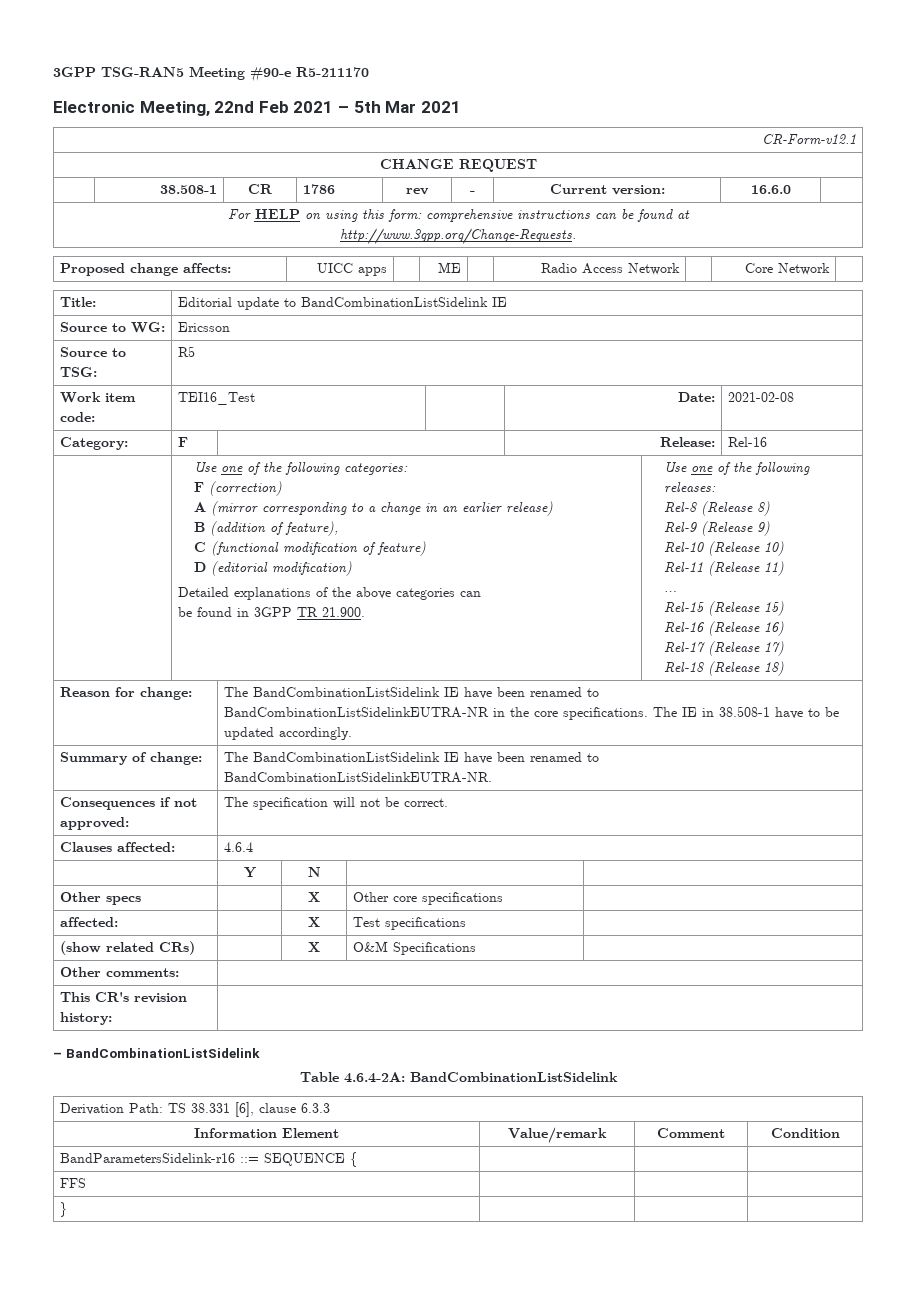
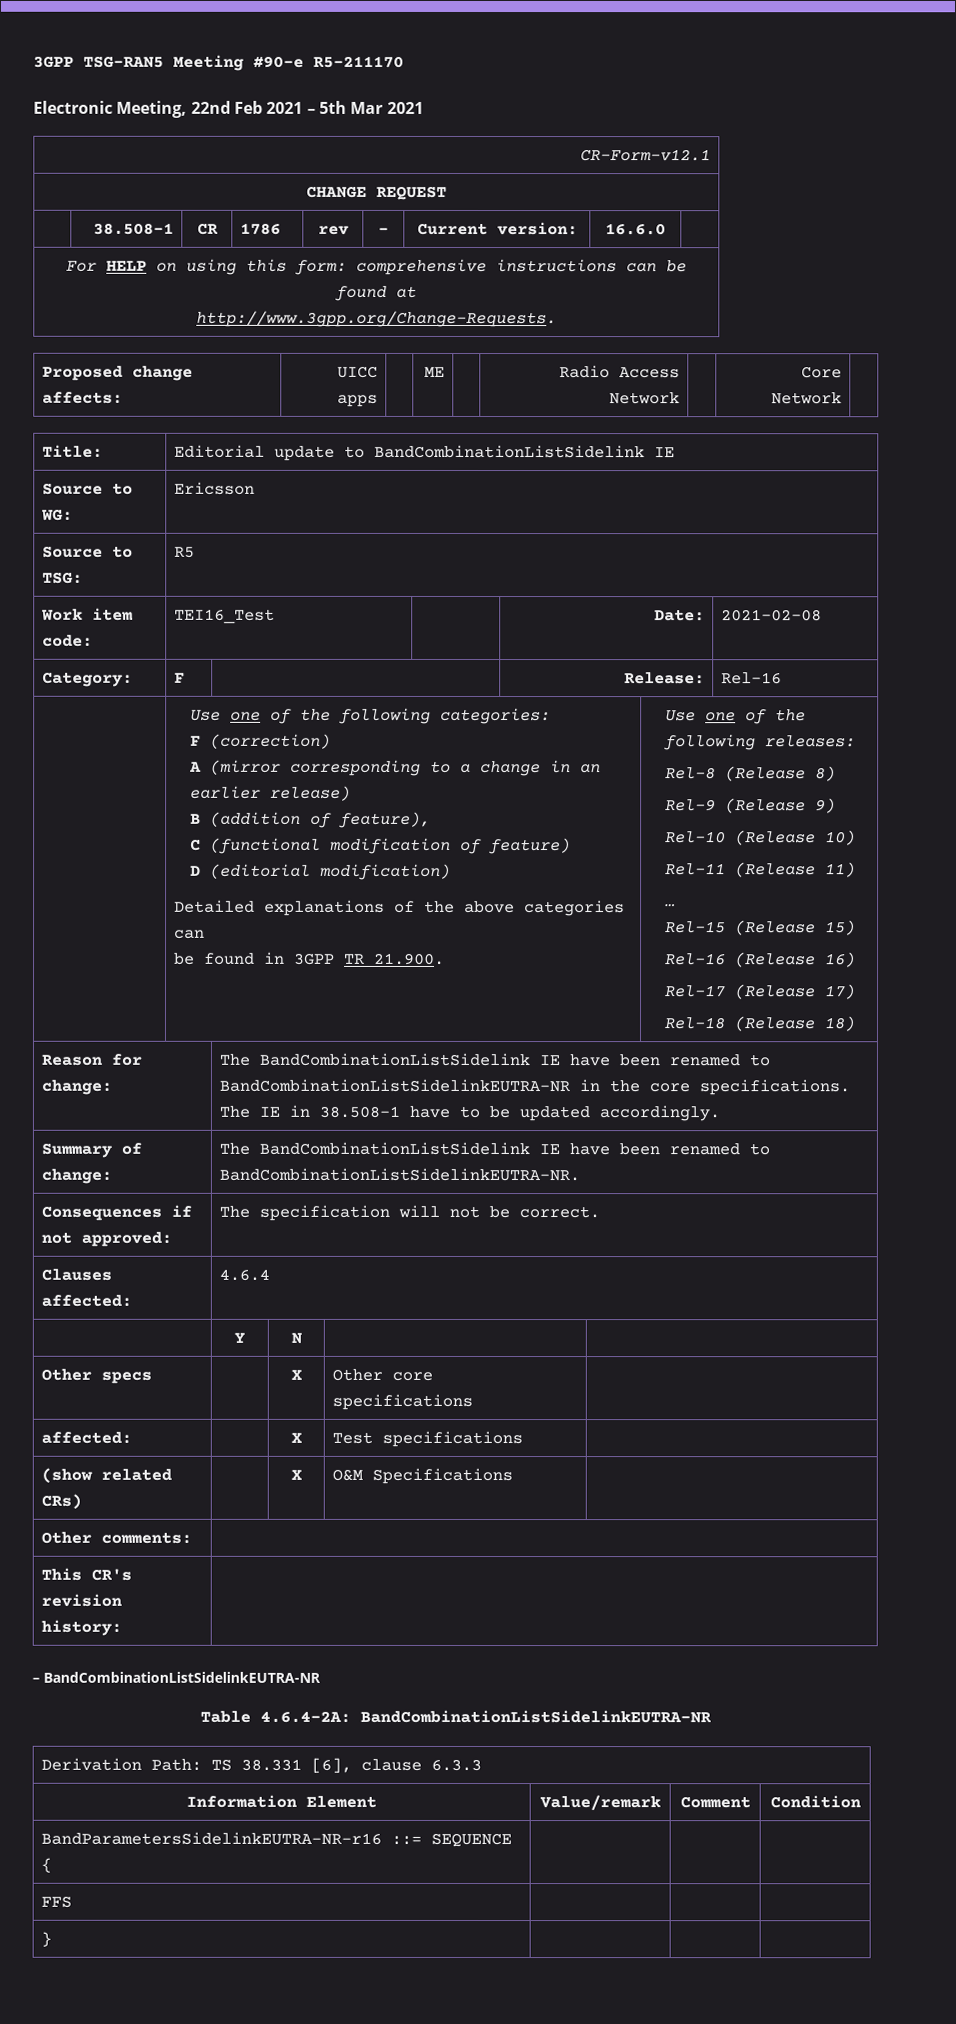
- – BandCombinationListSidelink
+ – BandCombinationListSidelinkEUTRA-NR
- Table 4.6.4-2A: BandCombinationListSidelink
+ Table 4.6.4-2A: BandCombinationListSidelinkEUTRA-NR
- BandParametersSidelink-r16 ::= SEQUENCE { | | |
+ BandParametersSidelinkEUTRA-NR-r16 ::= SEQUENCE { | | |

